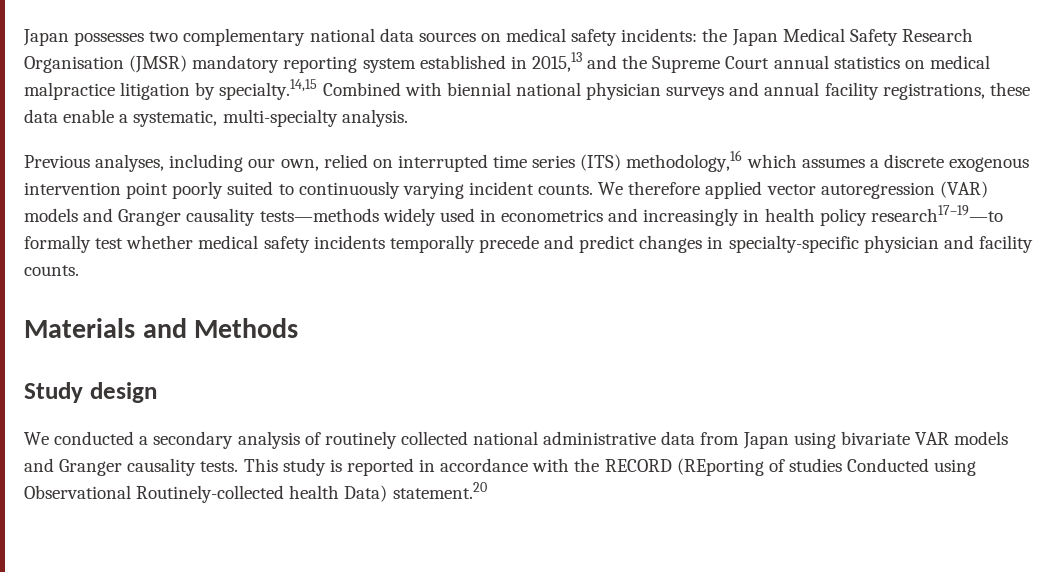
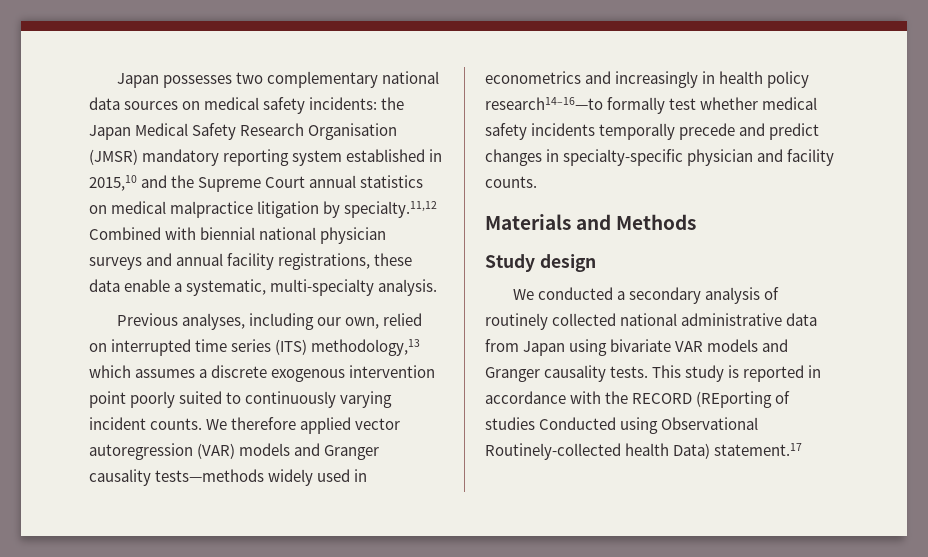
- Japan possesses two complementary national data sources on medical safety incidents: the Japan Medical Safety Research Organisation (JMSR) mandatory reporting system established in 2015,13 and the Supreme Court annual statistics on medical malpractice litigation by specialty.14,15 Combined with biennial national physician surveys and annual facility registrations, these data enable a systematic, multi-specialty analysis.
+ Japan possesses two complementary national data sources on medical safety incidents: the Japan Medical Safety Research Organisation (JMSR) mandatory reporting system established in 2015,10 and the Supreme Court annual statistics on medical malpractice litigation by specialty.11,12 Combined with biennial national physician surveys and annual facility registrations, these data enable a systematic, multi-specialty analysis.
- Previous analyses, including our own, relied on interrupted time series (ITS) methodology,16 which assumes a discrete exogenous intervention point poorly suited to continuously varying incident counts.
+ Previous analyses, including our own, relied on interrupted time series (ITS) methodology,13 which assumes a discrete exogenous intervention point poorly suited to continuously varying incident counts.
- We therefore applied vector autoregression (VAR) models and Granger causality tests—methods widely used in econometrics and increasingly in health policy research17–19—to formally test whether medical safety incidents temporally precede and predict changes in specialty-specific physician and facility counts.
+ We therefore applied vector autoregression (VAR) models and Granger causality tests—methods widely used in econometrics and increasingly in health policy research14–16—to formally test whether medical safety incidents temporally precede and predict changes in specialty-specific physician and facility counts.
- This study is reported in accordance with the RECORD (REporting of studies Conducted using Observational Routinely-collected health Data) statement.20
+ This study is reported in accordance with the RECORD (REporting of studies Conducted using Observational Routinely-collected health Data) statement.17

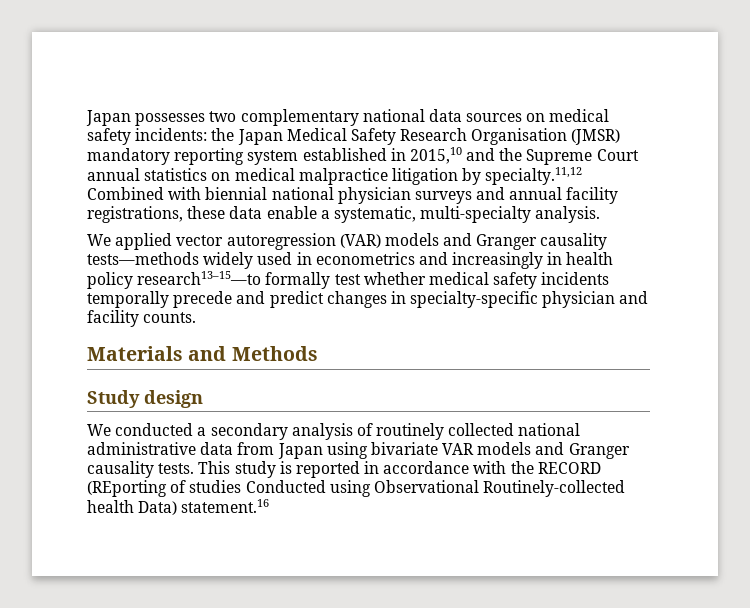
- Previous analyses, including our own, relied on interrupted time series (ITS) methodology,13 which assumes a discrete exogenous intervention point poorly suited to continuously varying incident counts. We therefore applied vector autoregression (VAR) models and Granger causality tests—methods widely used in econometrics and increasingly in health policy research14–16—to formally test whether medical safety incidents temporally precede and predict changes in specialty-specific physician and facility counts.
+ We applied vector autoregression (VAR) models and Granger causality tests—methods widely used in econometrics and increasingly in health policy research13–15—to formally test whether medical safety incidents temporally precede and predict changes in specialty-specific physician and facility counts.
- This study is reported in accordance with the RECORD (REporting of studies Conducted using Observational Routinely-collected health Data) statement.17
+ This study is reported in accordance with the RECORD (REporting of studies Conducted using Observational Routinely-collected health Data) statement.16

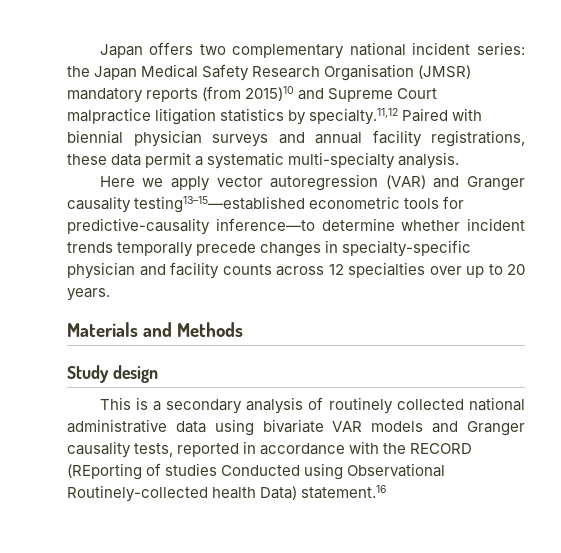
- Japan possesses two complementary national data sources on medical safety incidents: the Japan Medical Safety Research Organisation (JMSR) mandatory reporting system established in 2015,10 and the Supreme Court annual statistics on medical malpractice litigation by specialty.11,12 Combined with biennial national physician surveys and annual facility registrations, these data enable a systematic, multi-specialty analysis.
+ Japan offers two complementary national incident series: the Japan Medical Safety Research Organisation (JMSR) mandatory reports (from 2015)10 and Supreme Court malpractice litigation statistics by specialty.11,12 Paired with biennial physician surveys and annual facility registrations, these data permit a systematic multi-specialty analysis.
- We applied vector autoregression (VAR) models and Granger causality tests—methods widely used in econometrics and increasingly in health policy research13–15—to formally test whether medical safety incidents temporally precede and predict changes in specialty-specific physician and facility counts.
+ Here we apply vector autoregression (VAR) and Granger causality testing13–15—established econometric tools for predictive-causality inference—to determine whether incident trends temporally precede changes in specialty-specific physician and facility counts across 12 specialties over up to 20 years.
- We conducted a secondary analysis of routinely collected national administrative data from Japan using bivariate VAR models and Granger causality tests. This study is reported in accordance with the RECORD (REporting of studies Conducted using Observational Routinely-collected health Data) statement.16
+ This is a secondary analysis of routinely collected national administrative data using bivariate VAR models and Granger causality tests, reported in accordance with the RECORD (REporting of studies Conducted using Observational Routinely-collected health Data) statement.16

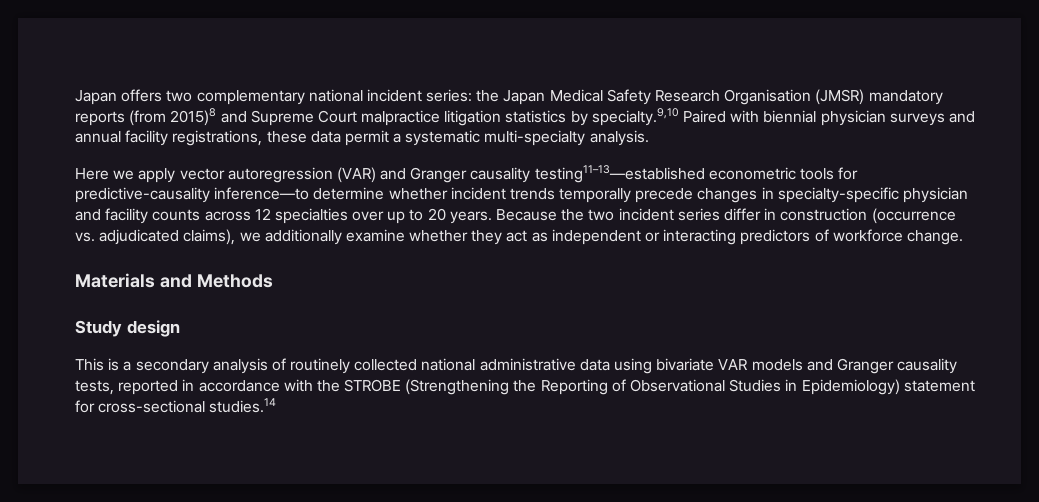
- Japan offers two complementary national incident series: the Japan Medical Safety Research Organisation (JMSR) mandatory reports (from 2015)10 and Supreme Court malpractice litigation statistics by specialty.11,12 Paired with biennial physician surveys and annual facility registrations, these data permit a systematic multi-specialty analysis.
+ Japan offers two complementary national incident series: the Japan Medical Safety Research Organisation (JMSR) mandatory reports (from 2015)8 and Supreme Court malpractice litigation statistics by specialty.9,10 Paired with biennial physician surveys and annual facility registrations, these data permit a systematic multi-specialty analysis.
- Here we apply vector autoregression (VAR) and Granger causality testing13–15—established econometric tools for predictive-causality inference—to determine whether incident trends temporally precede changes in specialty-specific physician and facility counts across 12 specialties over up to 20 years.
+ Here we apply vector autoregression (VAR) and Granger causality testing11–13—established econometric tools for predictive-causality inference—to determine whether incident trends temporally precede changes in specialty-specific physician and facility counts across 12 specialties over up to 20 years. Because the two incident series differ in construction (occurrence vs. adjudicated claims), we additionally examine whether they act as independent or interacting predictors of workforce change.
- This is a secondary analysis of routinely collected national administrative data using bivariate VAR models and Granger causality tests, reported in accordance with the RECORD (REporting of studies Conducted using Observational Routinely-collected health Data) statement.16
+ This is a secondary analysis of routinely collected national administrative data using bivariate VAR models and Granger causality tests, reported in accordance with the STROBE (Strengthening the Reporting of Observational Studies in Epidemiology) statement for cross-sectional studies.14

